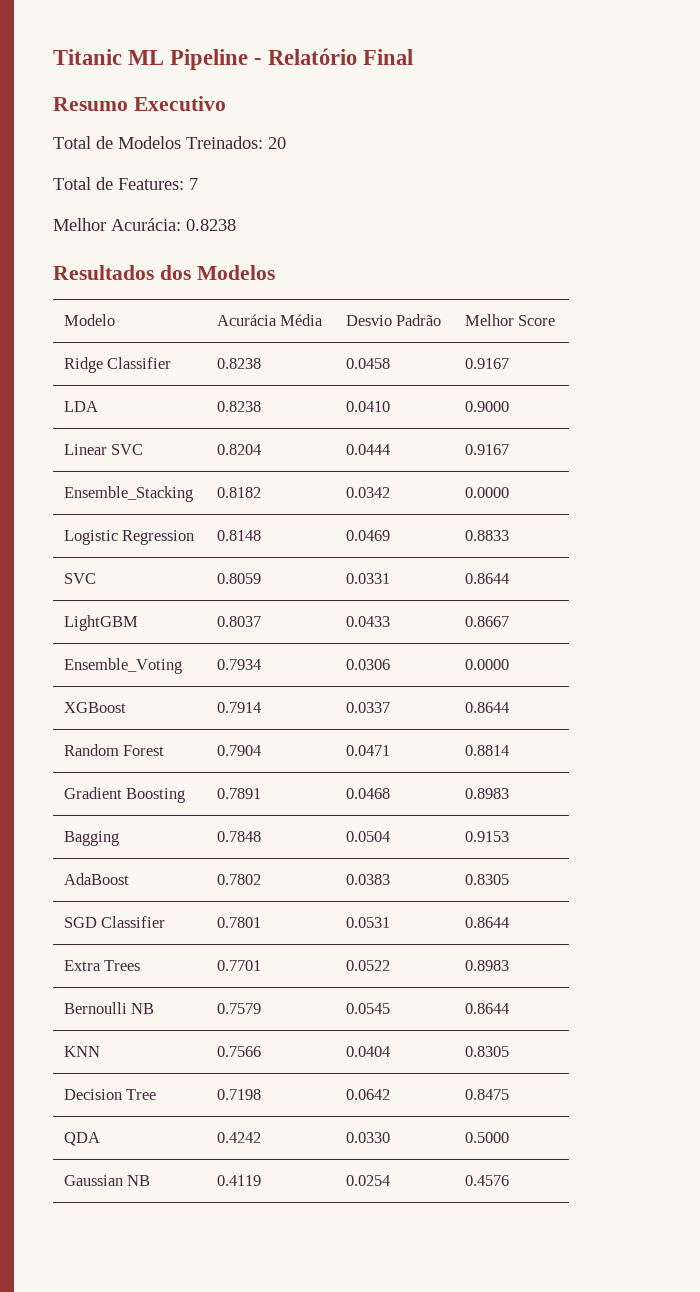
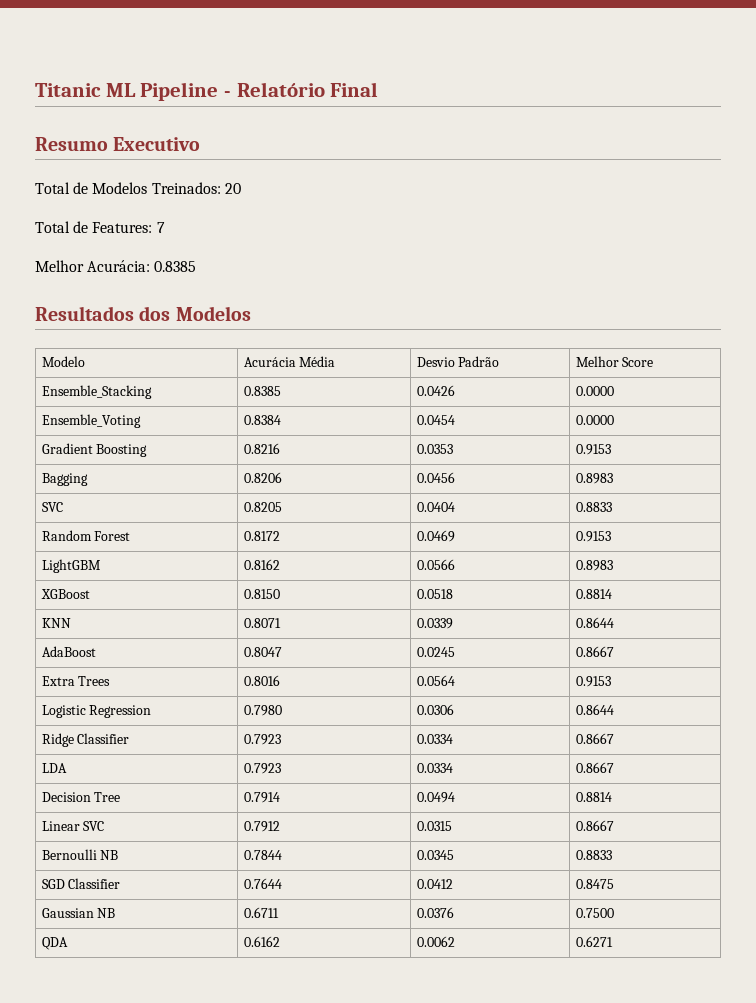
- Melhor Acurácia: 0.8238
+ Melhor Acurácia: 0.8385
- Ridge Classifier | 0.8238 | 0.0458 | 0.9167
- LDA | 0.8238 | 0.0410 | 0.9000
- Linear SVC | 0.8204 | 0.0444 | 0.9167
- Ensemble_Stacking | 0.8182 | 0.0342 | 0.0000
- Logistic Regression | 0.8148 | 0.0469 | 0.8833
- SVC | 0.8059 | 0.0331 | 0.8644
- LightGBM | 0.8037 | 0.0433 | 0.8667
- Ensemble_Voting | 0.7934 | 0.0306 | 0.0000
- XGBoost | 0.7914 | 0.0337 | 0.8644
- Random Forest | 0.7904 | 0.0471 | 0.8814
- Gradient Boosting | 0.7891 | 0.0468 | 0.8983
- Bagging | 0.7848 | 0.0504 | 0.9153
- AdaBoost | 0.7802 | 0.0383 | 0.8305
- SGD Classifier | 0.7801 | 0.0531 | 0.8644
- Extra Trees | 0.7701 | 0.0522 | 0.8983
- Bernoulli NB | 0.7579 | 0.0545 | 0.8644
- KNN | 0.7566 | 0.0404 | 0.8305
- Decision Tree | 0.7198 | 0.0642 | 0.8475
- QDA | 0.4242 | 0.0330 | 0.5000
- Gaussian NB | 0.4119 | 0.0254 | 0.4576
+ Ensemble_Stacking | 0.8385 | 0.0426 | 0.0000
+ Ensemble_Voting | 0.8384 | 0.0454 | 0.0000
+ Gradient Boosting | 0.8216 | 0.0353 | 0.9153
+ Bagging | 0.8206 | 0.0456 | 0.8983
+ SVC | 0.8205 | 0.0404 | 0.8833
+ Random Forest | 0.8172 | 0.0469 | 0.9153
+ LightGBM | 0.8162 | 0.0566 | 0.8983
+ XGBoost | 0.8150 | 0.0518 | 0.8814
+ KNN | 0.8071 | 0.0339 | 0.8644
+ AdaBoost | 0.8047 | 0.0245 | 0.8667
+ Extra Trees | 0.8016 | 0.0564 | 0.9153
+ Logistic Regression | 0.7980 | 0.0306 | 0.8644
+ Ridge Classifier | 0.7923 | 0.0334 | 0.8667
+ LDA | 0.7923 | 0.0334 | 0.8667
+ Decision Tree | 0.7914 | 0.0494 | 0.8814
+ Linear SVC | 0.7912 | 0.0315 | 0.8667
+ Bernoulli NB | 0.7844 | 0.0345 | 0.8833
+ SGD Classifier | 0.7644 | 0.0412 | 0.8475
+ Gaussian NB | 0.6711 | 0.0376 | 0.7500
+ QDA | 0.6162 | 0.0062 | 0.6271

